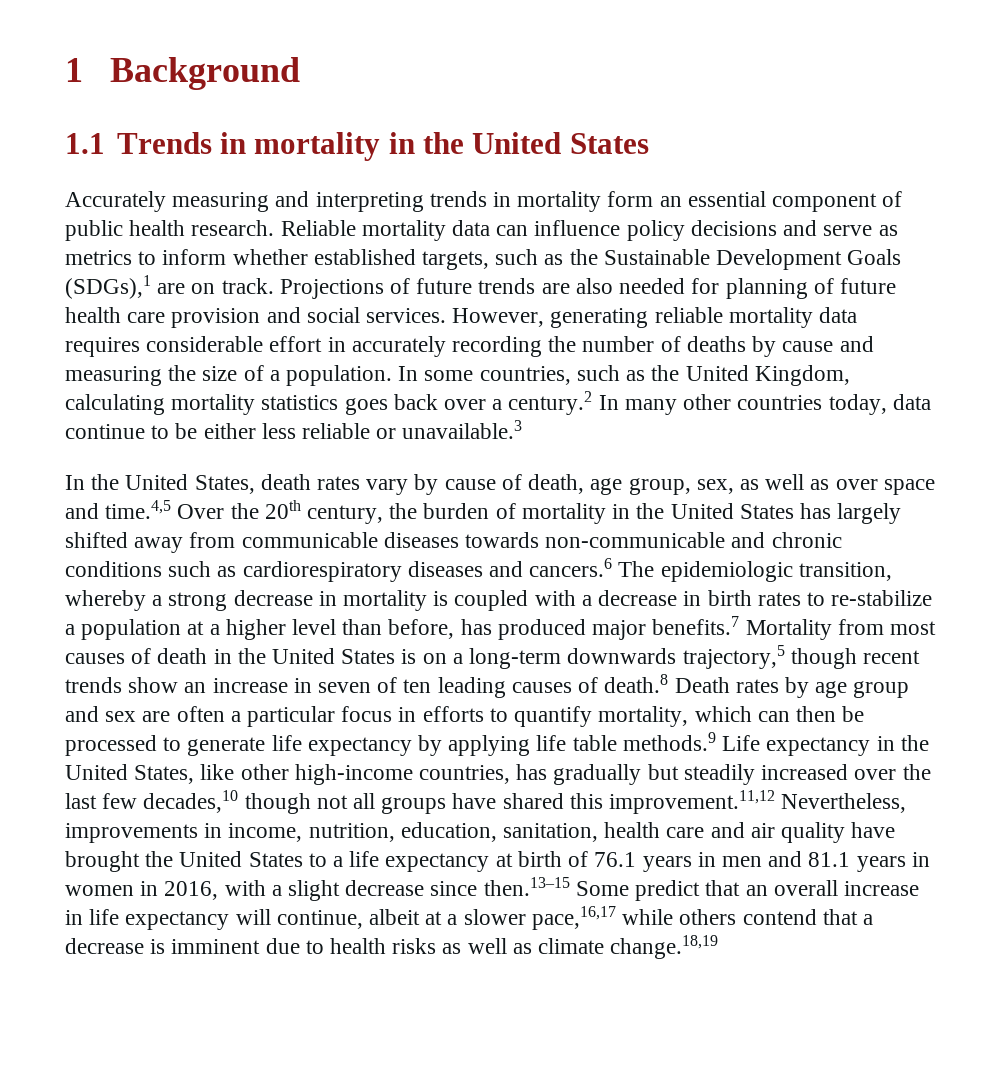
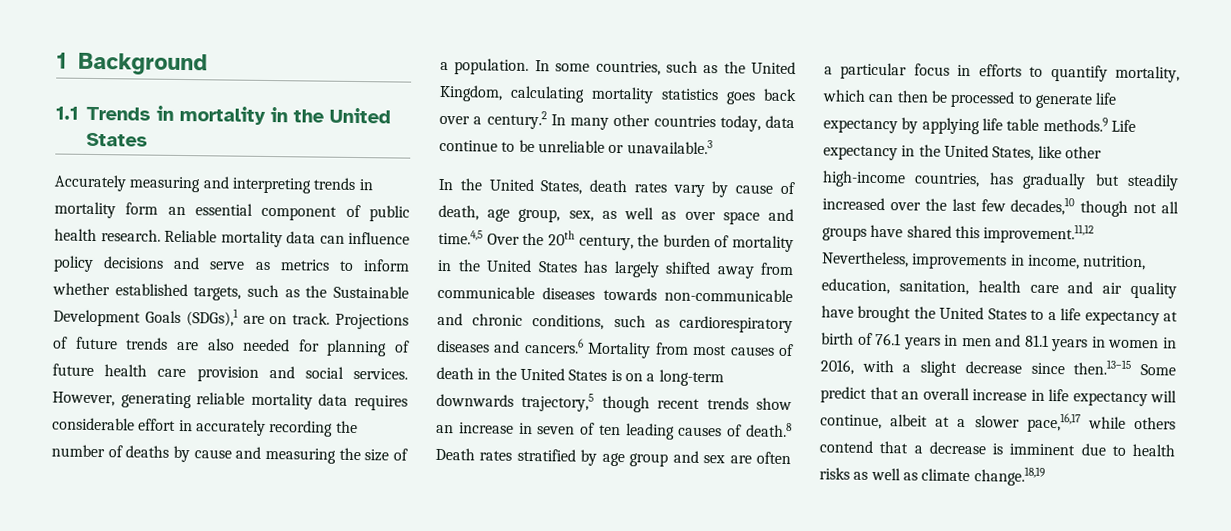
- In some countries, such as the United Kingdom, calculating mortality statistics goes back over a century.2 In many other countries today, data continue to be either less reliable or unavailable.3
+ In some countries, such as the United Kingdom, calculating mortality statistics goes back over a century.2 In many other countries today, data continue to be unreliable or unavailable.3
- In the United States, death rates vary by cause of death, age group, sex, as well as over space and time.4,5 Over the 20th century, the burden of mortality in the United States has largely shifted away from communicable diseases towards non-communicable and chronic conditions such as cardiorespiratory diseases and cancers.6 The epidemiologic transition, whereby a strong decrease in mortality is coupled with a decrease in birth rates to re-stabilize a population at a higher level than before, has produced major benefits.7 Mortality from most causes of death in the United States is on a long-term downwards trajectory,5 though recent trends show an increase in seven of ten leading causes of death.8 Death rates by age group and sex are often a particular focus in efforts to quantify mortality, which can then be processed to generate life expectancy by applying life table methods.9 Life expectancy in the United States, like other high-income countries, has gradually but steadily increased over the last few decades,10 though not all groups have shared this improvement.11,12 Nevertheless, improvements in income, nutrition, education, sanitation, health care and air quality have brought the United States to a life expectancy at birth of 76.1 years in men and 81.1 years in women in 2016, with a slight decrease since then.13–15 Some predict that an overall increase in life expectancy will continue, albeit at a slower pace,16,17 while others contend that a decrease is imminent due to health risks as well as climate change.18,19
+ In the United States, death rates vary by cause of death, age group, sex, as well as over space and time.4,5 Over the 20th century, the burden of mortality in the United States has largely shifted away from communicable diseases towards non-communicable and chronic conditions, such as cardiorespiratory diseases and cancers.6 Mortality from most causes of death in the United States is on a long-term downwards trajectory,5 though recent trends show an increase in seven of ten leading causes of death.8 Death rates stratified by age group and sex are often a particular focus in efforts to quantify mortality, which can then be processed to generate life expectancy by applying life table methods.9 Life expectancy in the United States, like other high-income countries, has gradually but steadily increased over the last few decades,10 though not all groups have shared this improvement.11,12 Nevertheless, improvements in income, nutrition, education, sanitation, health care and air quality have brought the United States to a life expectancy at birth of 76.1 years in men and 81.1 years in women in 2016, with a slight decrease since then.13–15 Some predict that an overall increase in life expectancy will continue, albeit at a slower pace,16,17 while others contend that a decrease is imminent due to health risks as well as climate change.18,19

